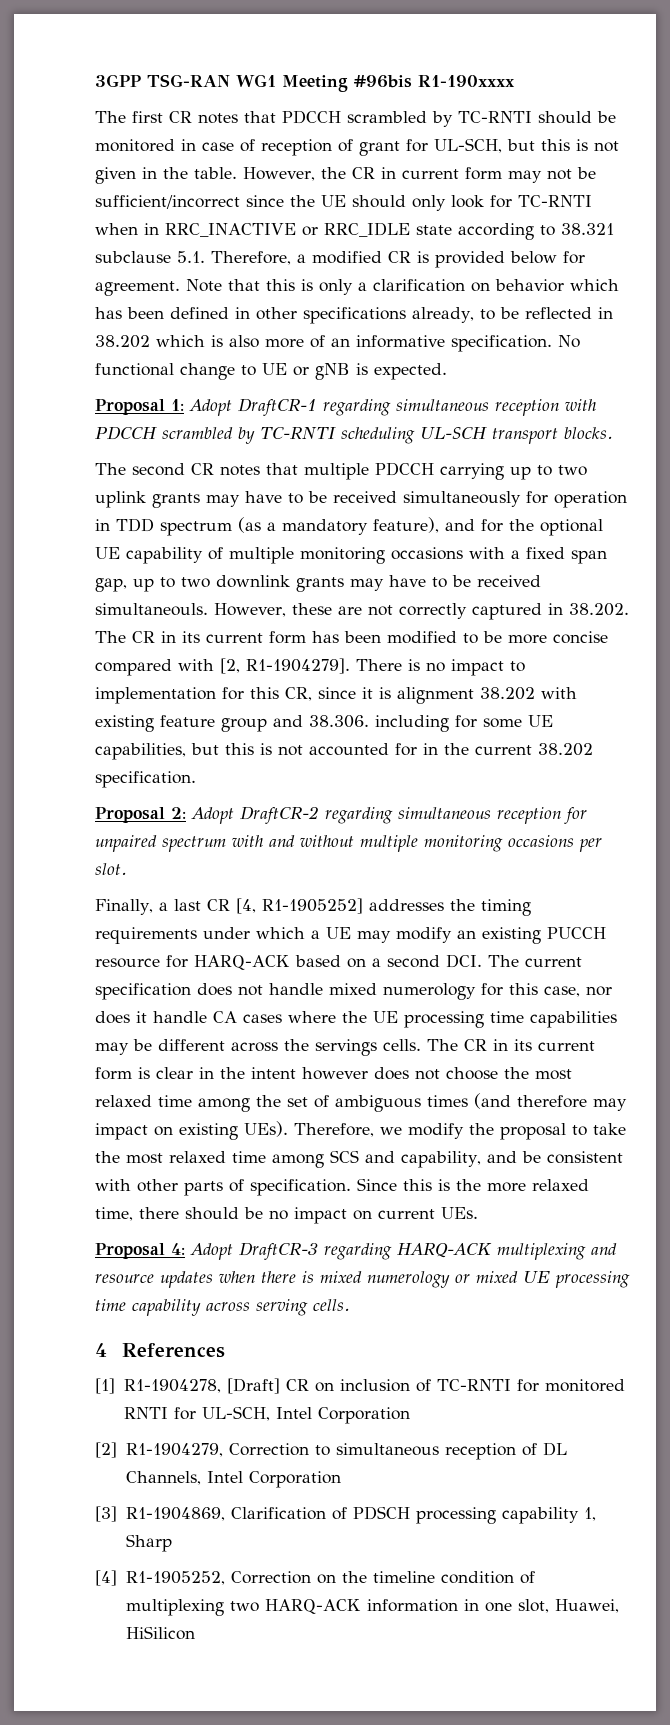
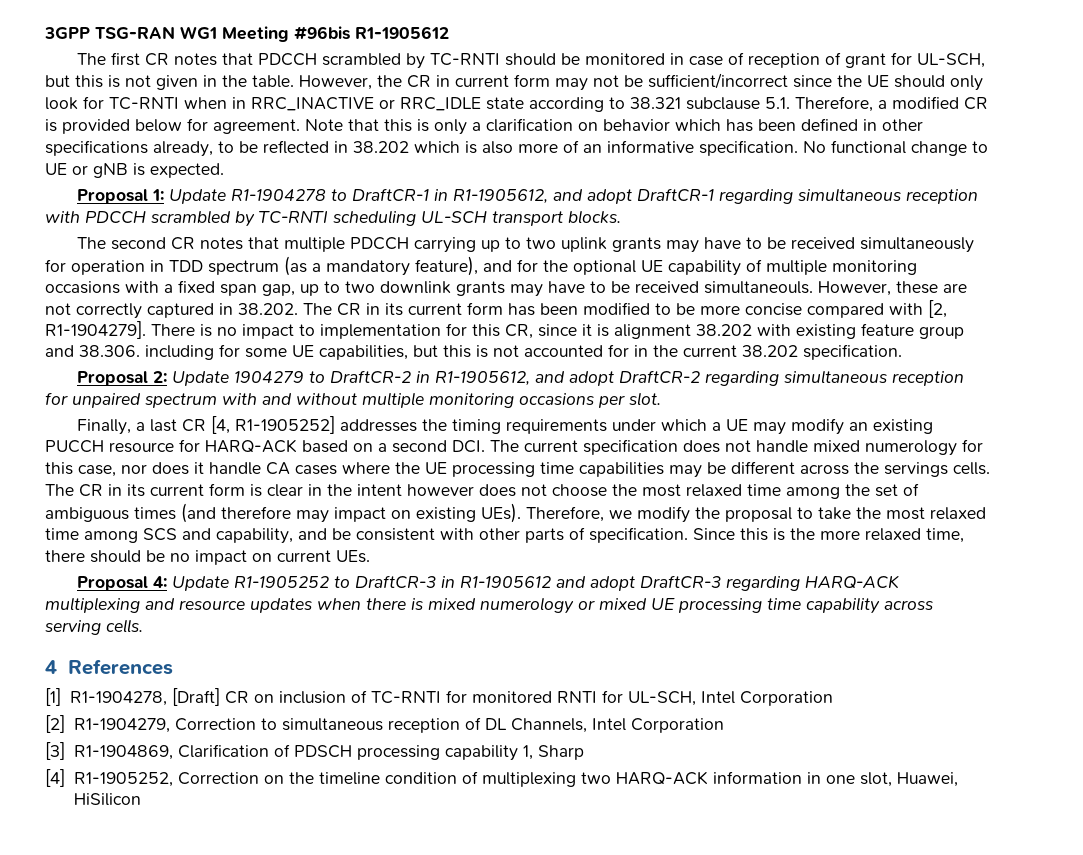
- 3GPP TSG-RAN WG1 Meeting #96bis R1-190xxxx
+ 3GPP TSG-RAN WG1 Meeting #96bis R1-1905612
- Proposal 1: Adopt DraftCR-1 regarding simultaneous reception with PDCCH scrambled by TC-RNTI scheduling UL-SCH transport blocks.
+ Proposal 1: Update R1-1904278 to DraftCR-1 in R1-1905612, and adopt DraftCR-1 regarding simultaneous reception with PDCCH scrambled by TC-RNTI scheduling UL-SCH transport blocks.
- Proposal 2: Adopt DraftCR-2 regarding simultaneous reception for unpaired spectrum with and without multiple monitoring occasions per slot.
+ Proposal 2: Update 1904279 to DraftCR-2 in R1-1905612, and adopt DraftCR-2 regarding simultaneous reception for unpaired spectrum with and without multiple monitoring occasions per slot.
- Proposal 4: Adopt DraftCR-3 regarding HARQ-ACK multiplexing and resource updates when there is mixed numerology or mixed UE processing time capability across serving cells.
+ Proposal 4: Update R1-1905252 to DraftCR-3 in R1-1905612 and adopt DraftCR-3 regarding HARQ-ACK multiplexing and resource updates when there is mixed numerology or mixed UE processing time capability across serving cells.

